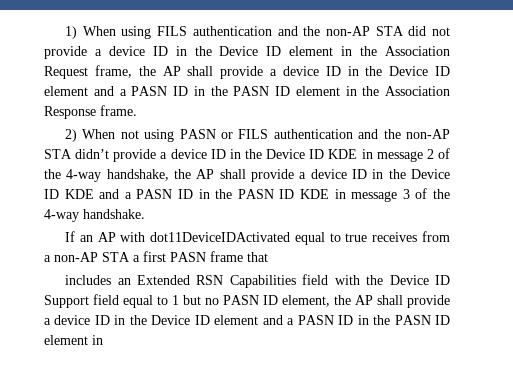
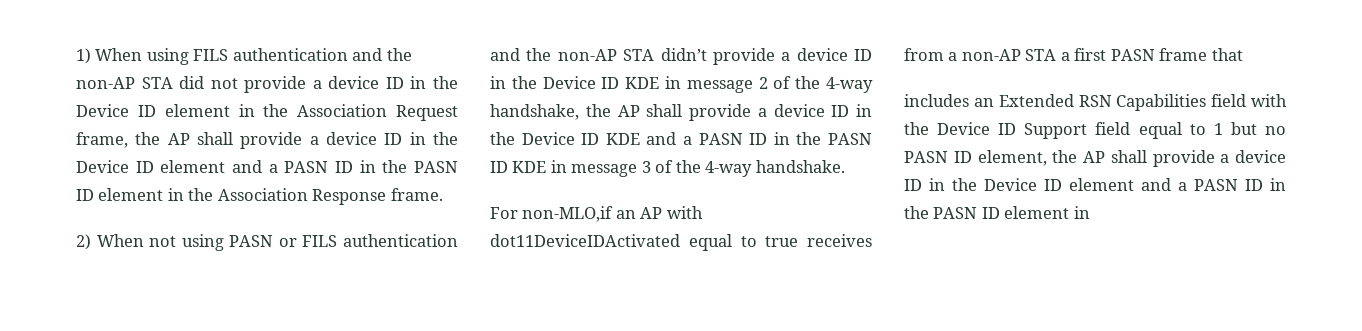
- If an AP with dot11DeviceIDActivated equal to true receives from a non-AP STA a first PASN frame that
+ For non-MLO,if an AP with dot11DeviceIDActivated equal to true receives from a non-AP STA a first PASN frame that

